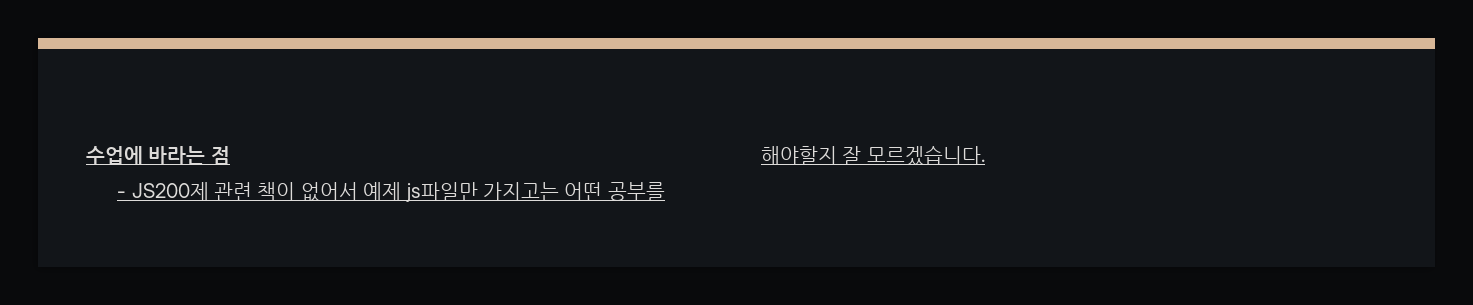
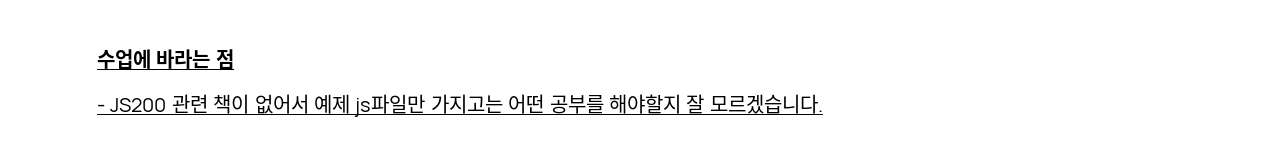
- - JS200제 관련 책이 없어서 예제 js파일만 가지고는 어떤 공부를 해야할지 잘 모르겠습니다.
+ - JS200 관련 책이 없어서 예제 js파일만 가지고는 어떤 공부를 해야할지 잘 모르겠습니다.

